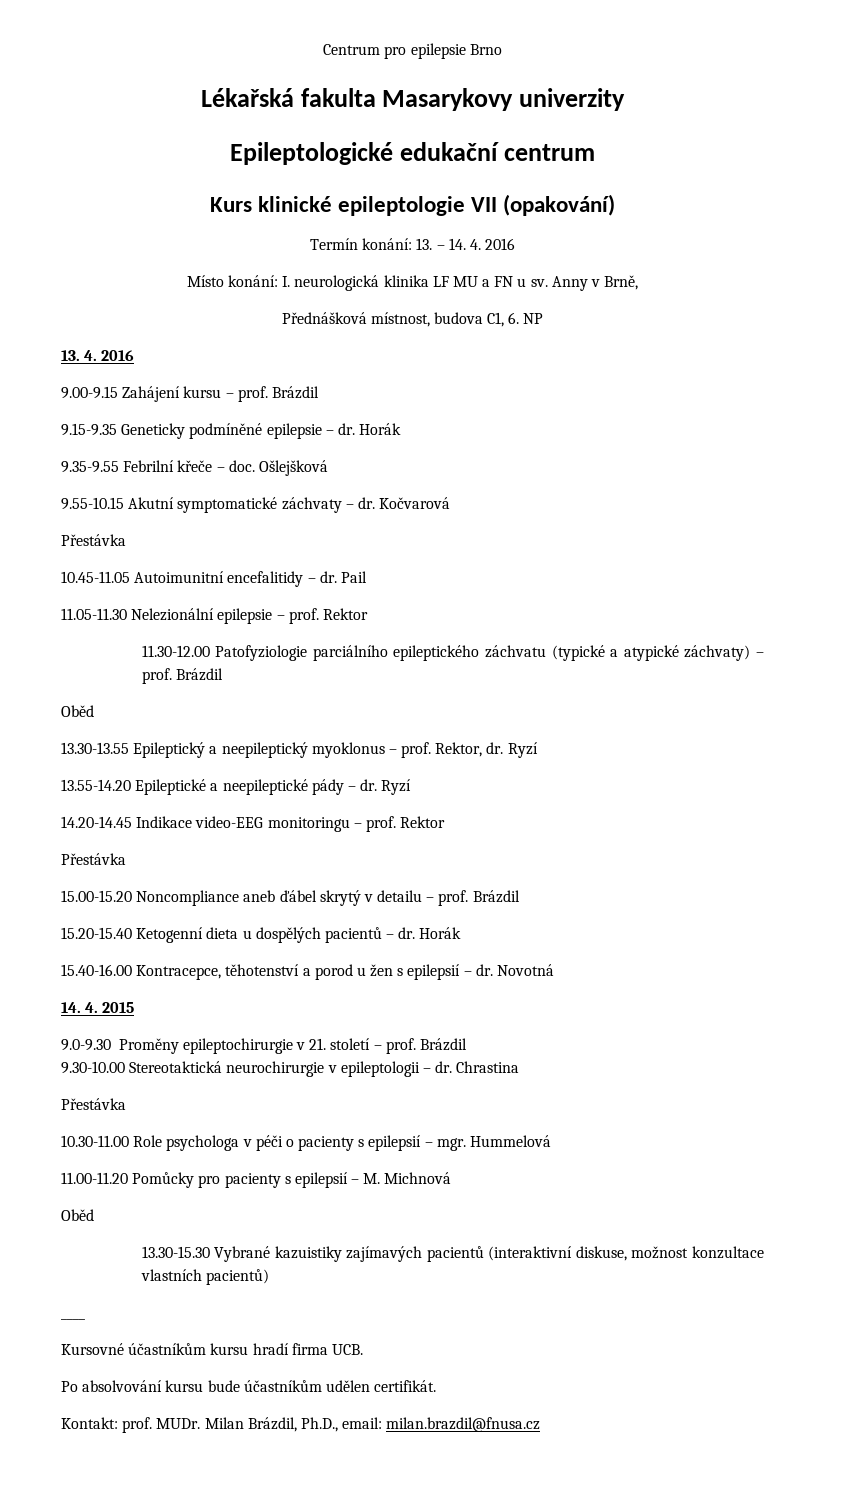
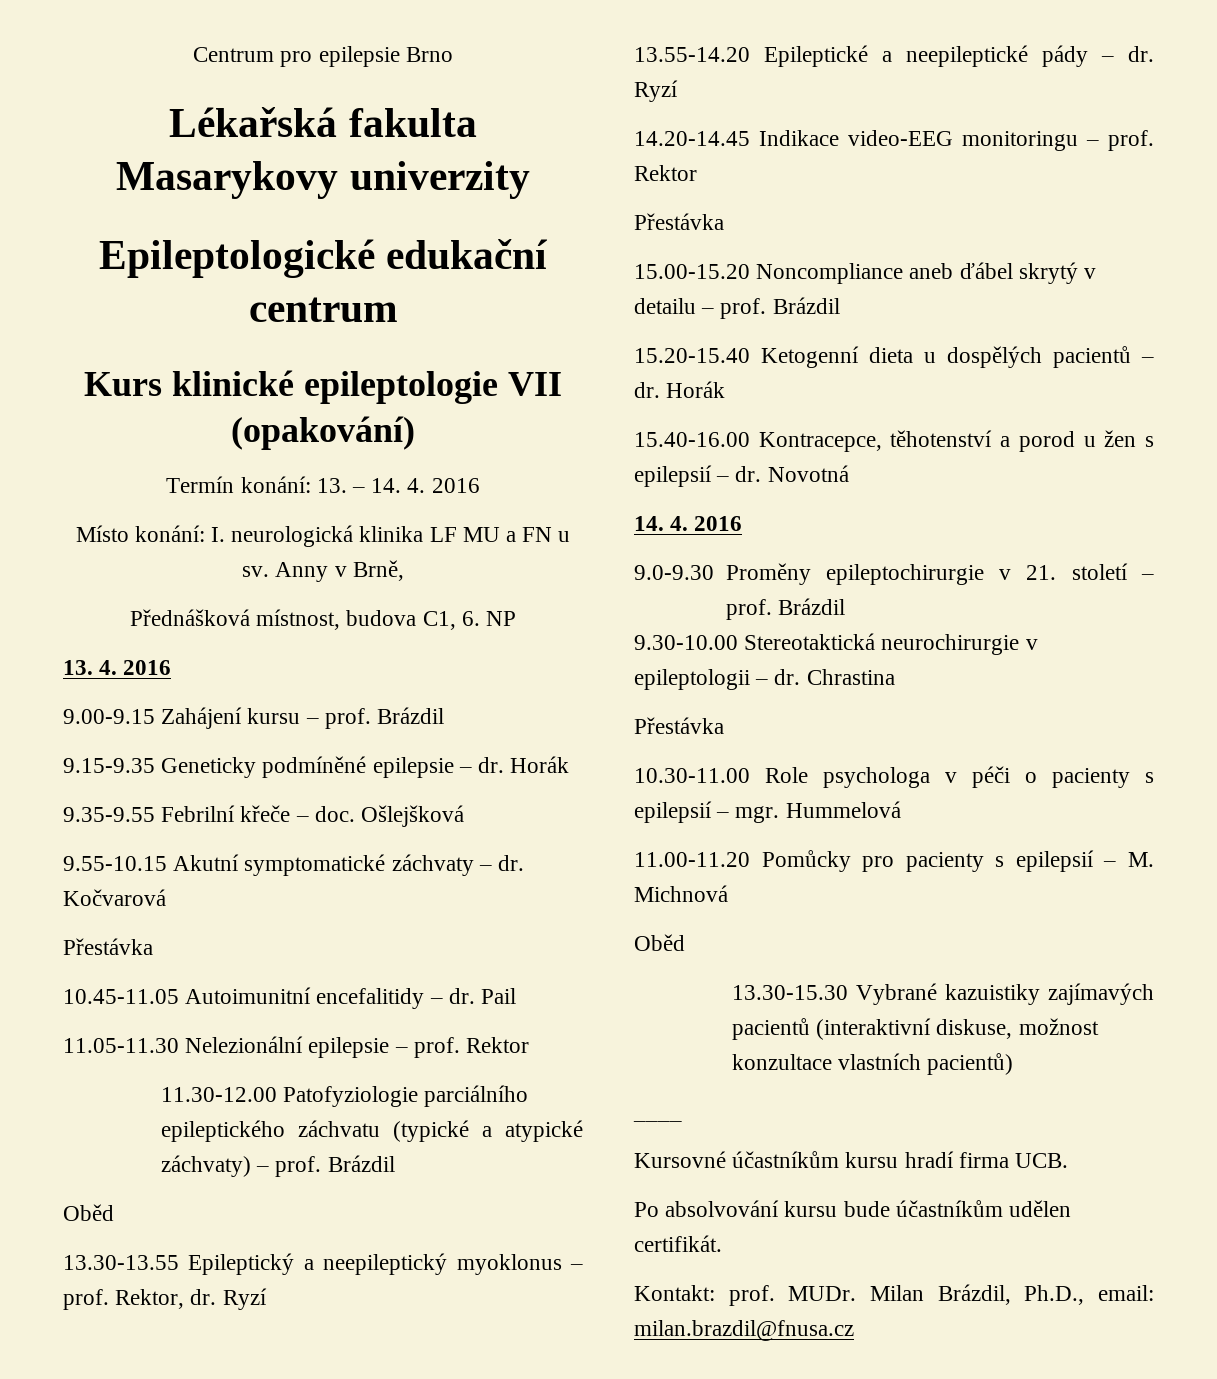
  Novotná
- 14. 4. 2015
+ 14. 4. 2016

